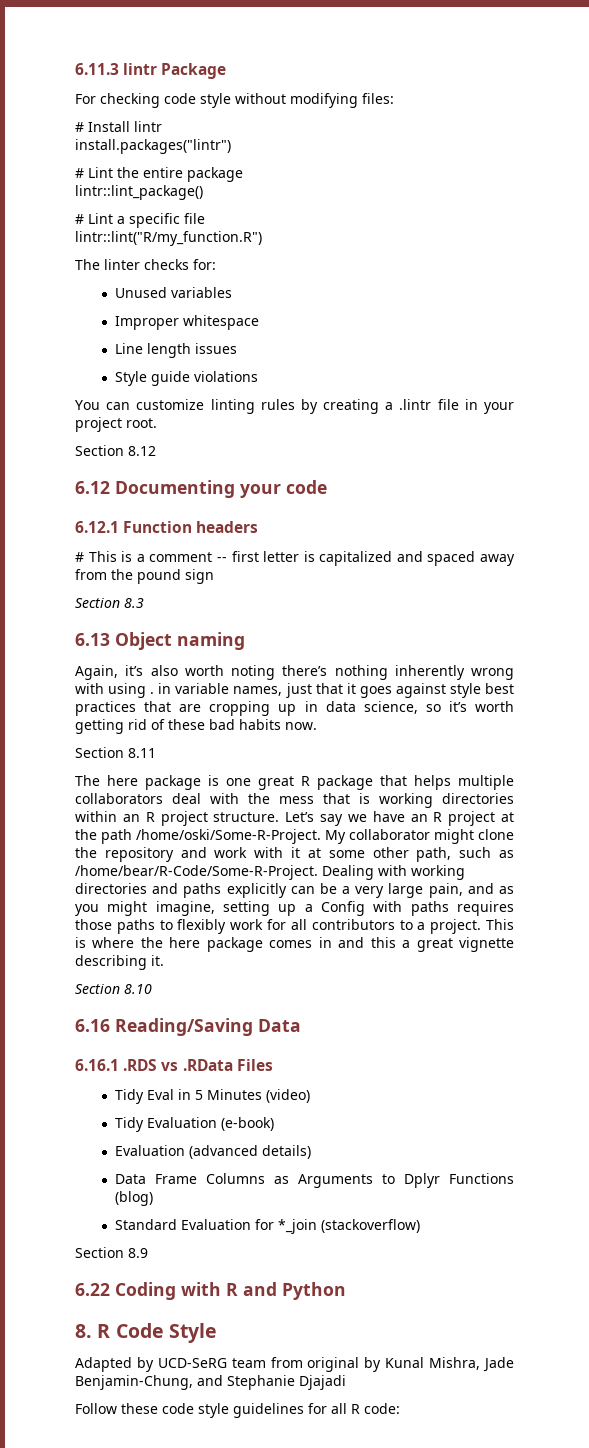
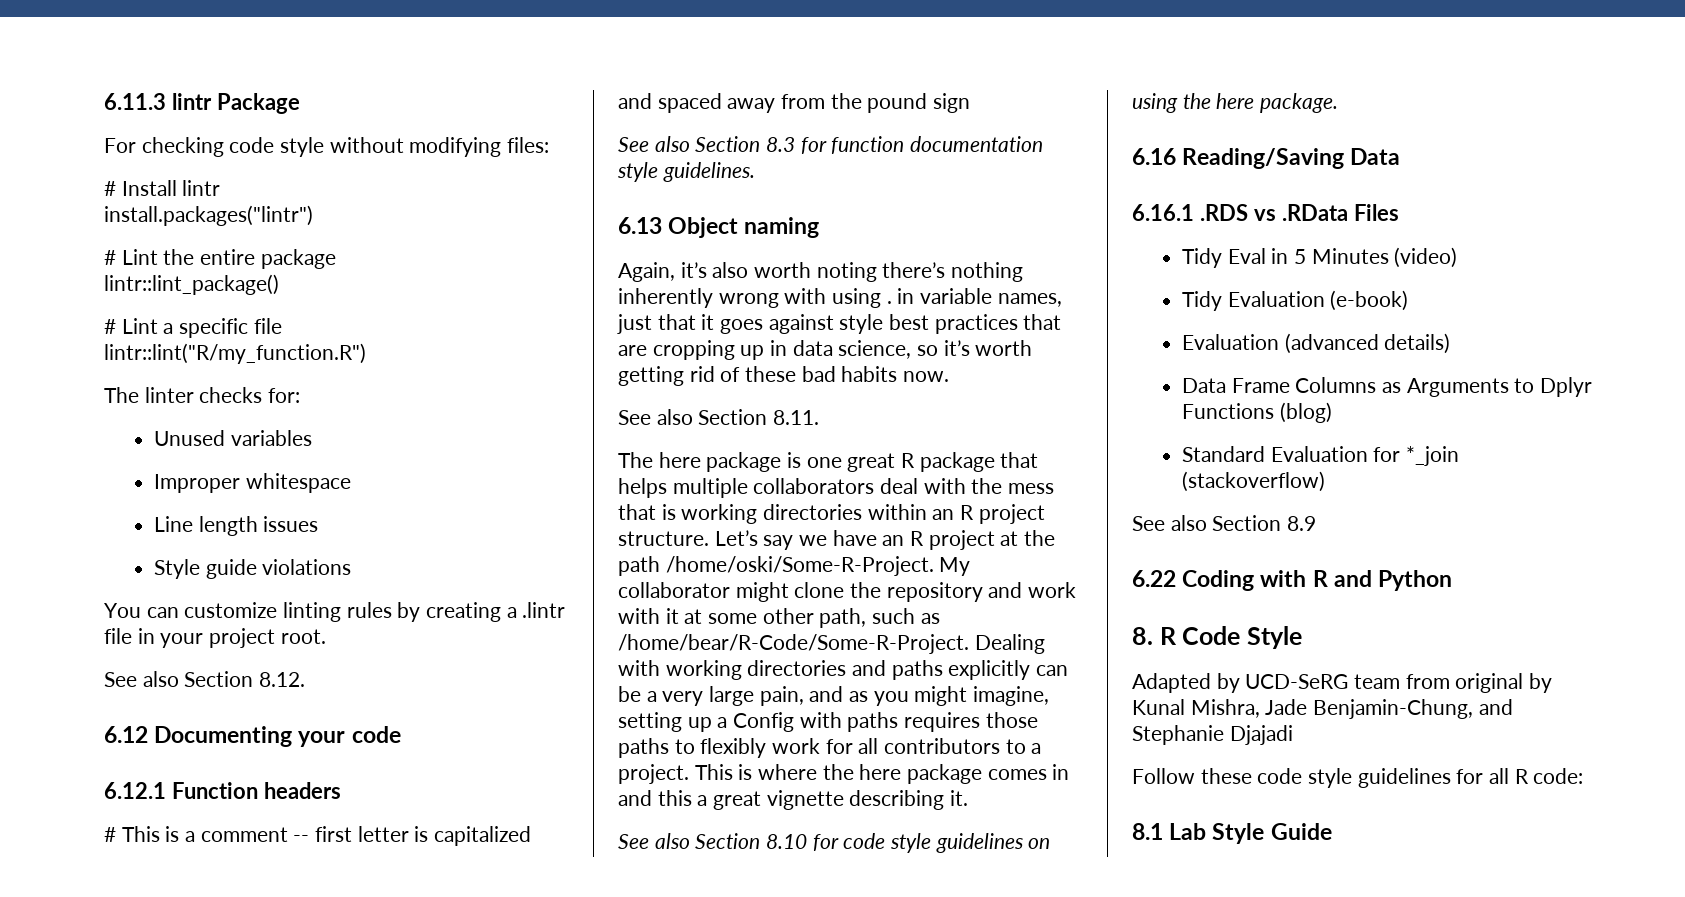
- Section 8.12
+ See also Section 8.12.
- Section 8.3
+ See also Section 8.3 for function documentation style guidelines.
- Section 8.11
+ See also Section 8.11.
- Section 8.10
+ See also Section 8.10 for code style guidelines on using the here package.
- Section 8.9
+ See also Section 8.9
+ 8.1 Lab Style Guide

